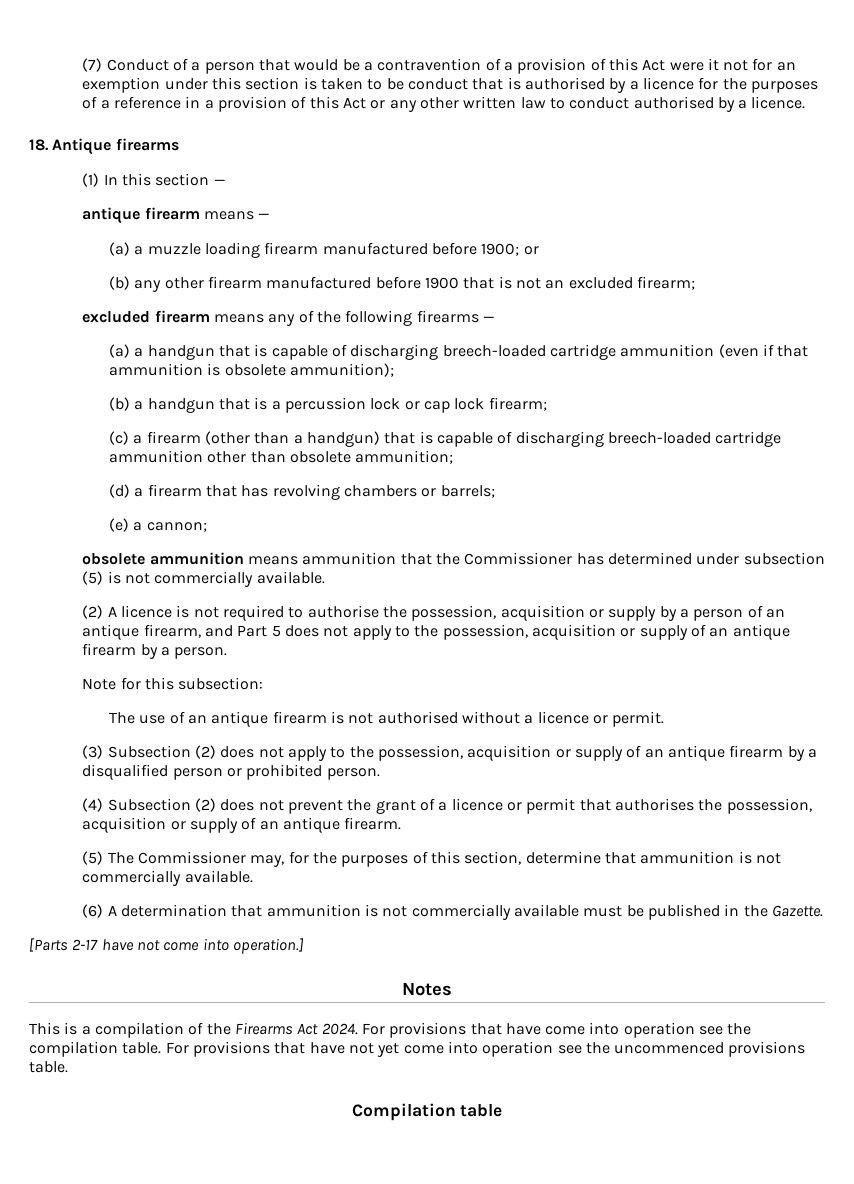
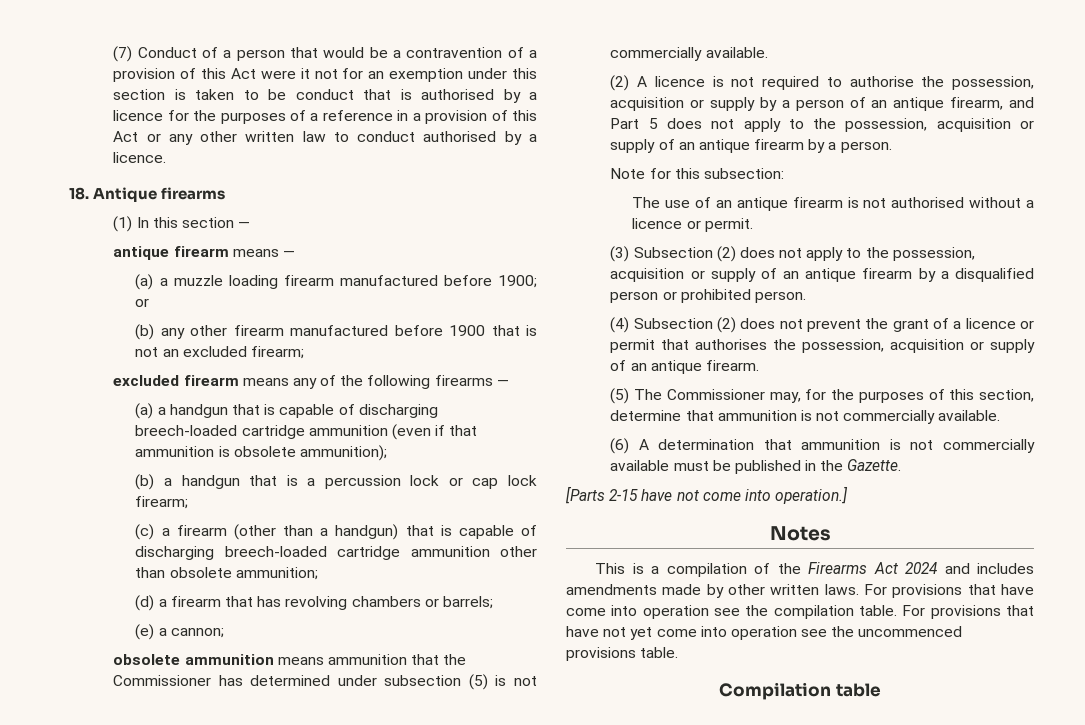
- [Parts 2-17 have not come into operation.]
+ [Parts 2-15 have not come into operation.]
- This is a compilation of the Firearms Act 2024.
+ This is a compilation of the Firearms Act 2024 and includes amendments made by other written laws.

